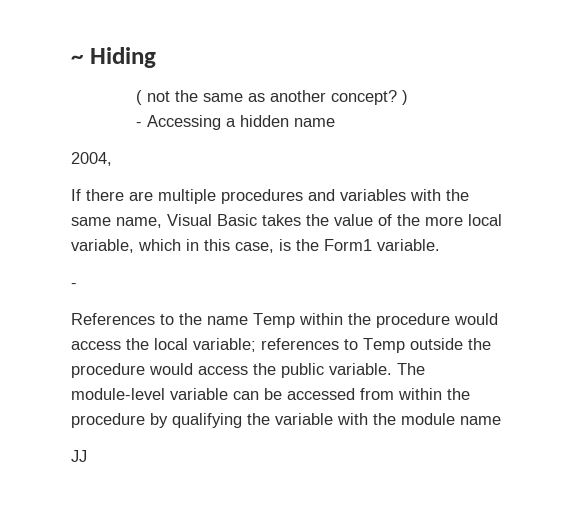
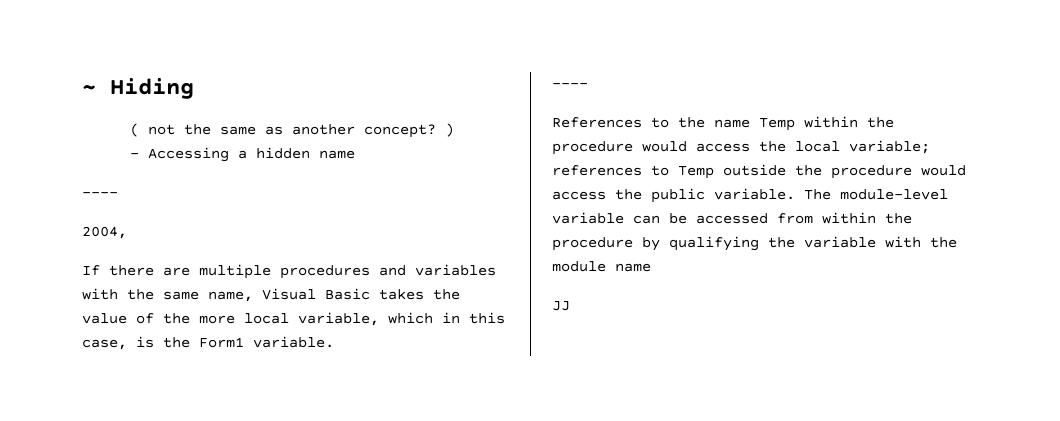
  - Accessing a hidden name
+ ----
  If there are multiple procedures and variables with the same name, Visual Basic takes the value of the more local variable, which in this case, is the Form1 variable.
- -
+ ----

